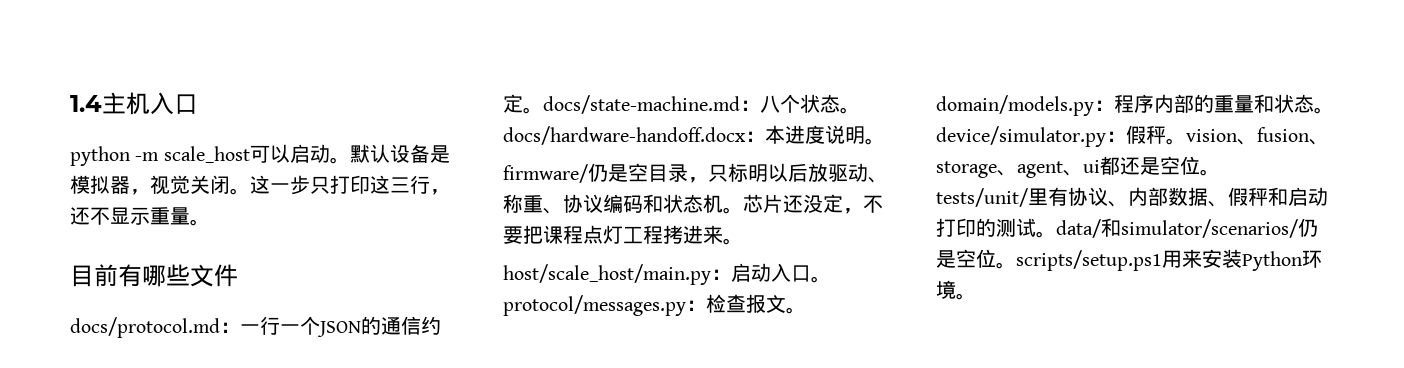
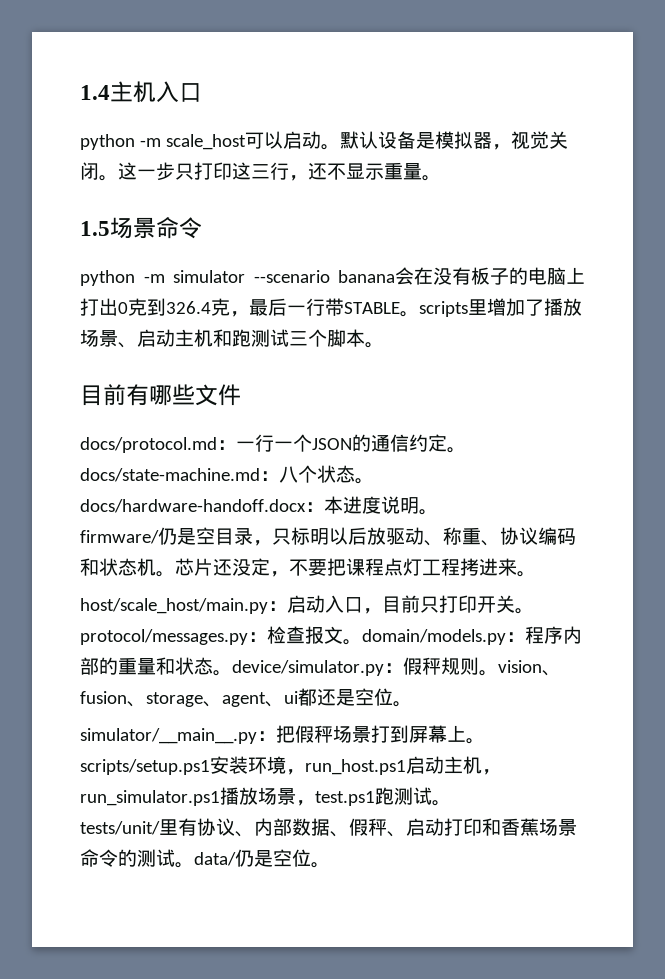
+ 1.5场景命令
+ python -m simulator --scenario banana会在没有板子的电脑上打出0克到326.4克，最后一行带STABLE。scripts里增加了播放场景、启动主机和跑测试三个脚本。
- host/scale_host/main.py：启动入口。protocol/messages.py：检查报文。domain/models.py：程序内部的重量和状态。device/simulator.py：假秤。vision、fusion、storage、agent、ui都还是空位。
+ host/scale_host/main.py：启动入口，目前只打印开关。protocol/messages.py：检查报文。domain/models.py：程序内部的重量和状态。device/simulator.py：假秤规则。vision、fusion、storage、agent、ui都还是空位。
+ simulator/__main__.py：把假秤场景打到屏幕上。scripts/setup.ps1安装环境，run_host.ps1启动主机，run_simulator.ps1播放场景，test.ps1跑测试。
- tests/unit/里有协议、内部数据、假秤和启动打印的测试。data/和simulator/scenarios/仍是空位。scripts/setup.ps1用来安装Python环境。
+ tests/unit/里有协议、内部数据、假秤、启动打印和香蕉场景命令的测试。data/仍是空位。

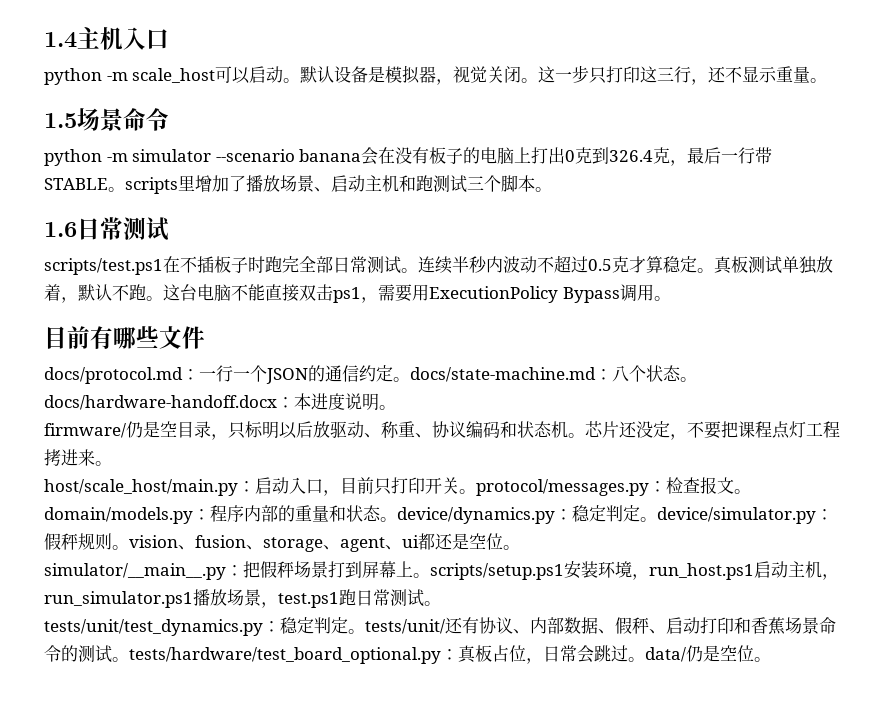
+ 1.6日常测试
+ scripts/test.ps1在不插板子时跑完全部日常测试。连续半秒内波动不超过0.5克才算稳定。真板测试单独放着，默认不跑。这台电脑不能直接双击ps1，需要用ExecutionPolicy Bypass调用。
- host/scale_host/main.py：启动入口，目前只打印开关。protocol/messages.py：检查报文。domain/models.py：程序内部的重量和状态。device/simulator.py：假秤规则。vision、fusion、storage、agent、ui都还是空位。
+ host/scale_host/main.py：启动入口，目前只打印开关。protocol/messages.py：检查报文。domain/models.py：程序内部的重量和状态。device/dynamics.py：稳定判定。device/simulator.py：假秤规则。vision、fusion、storage、agent、ui都还是空位。
- simulator/__main__.py：把假秤场景打到屏幕上。scripts/setup.ps1安装环境，run_host.ps1启动主机，run_simulator.ps1播放场景，test.ps1跑测试。
+ simulator/__main__.py：把假秤场景打到屏幕上。scripts/setup.ps1安装环境，run_host.ps1启动主机，run_simulator.ps1播放场景，test.ps1跑日常测试。
- tests/unit/里有协议、内部数据、假秤、启动打印和香蕉场景命令的测试。data/仍是空位。
+ tests/unit/test_dynamics.py：稳定判定。tests/unit/还有协议、内部数据、假秤、启动打印和香蕉场景命令的测试。tests/hardware/test_board_optional.py：真板占位，日常会跳过。data/仍是空位。

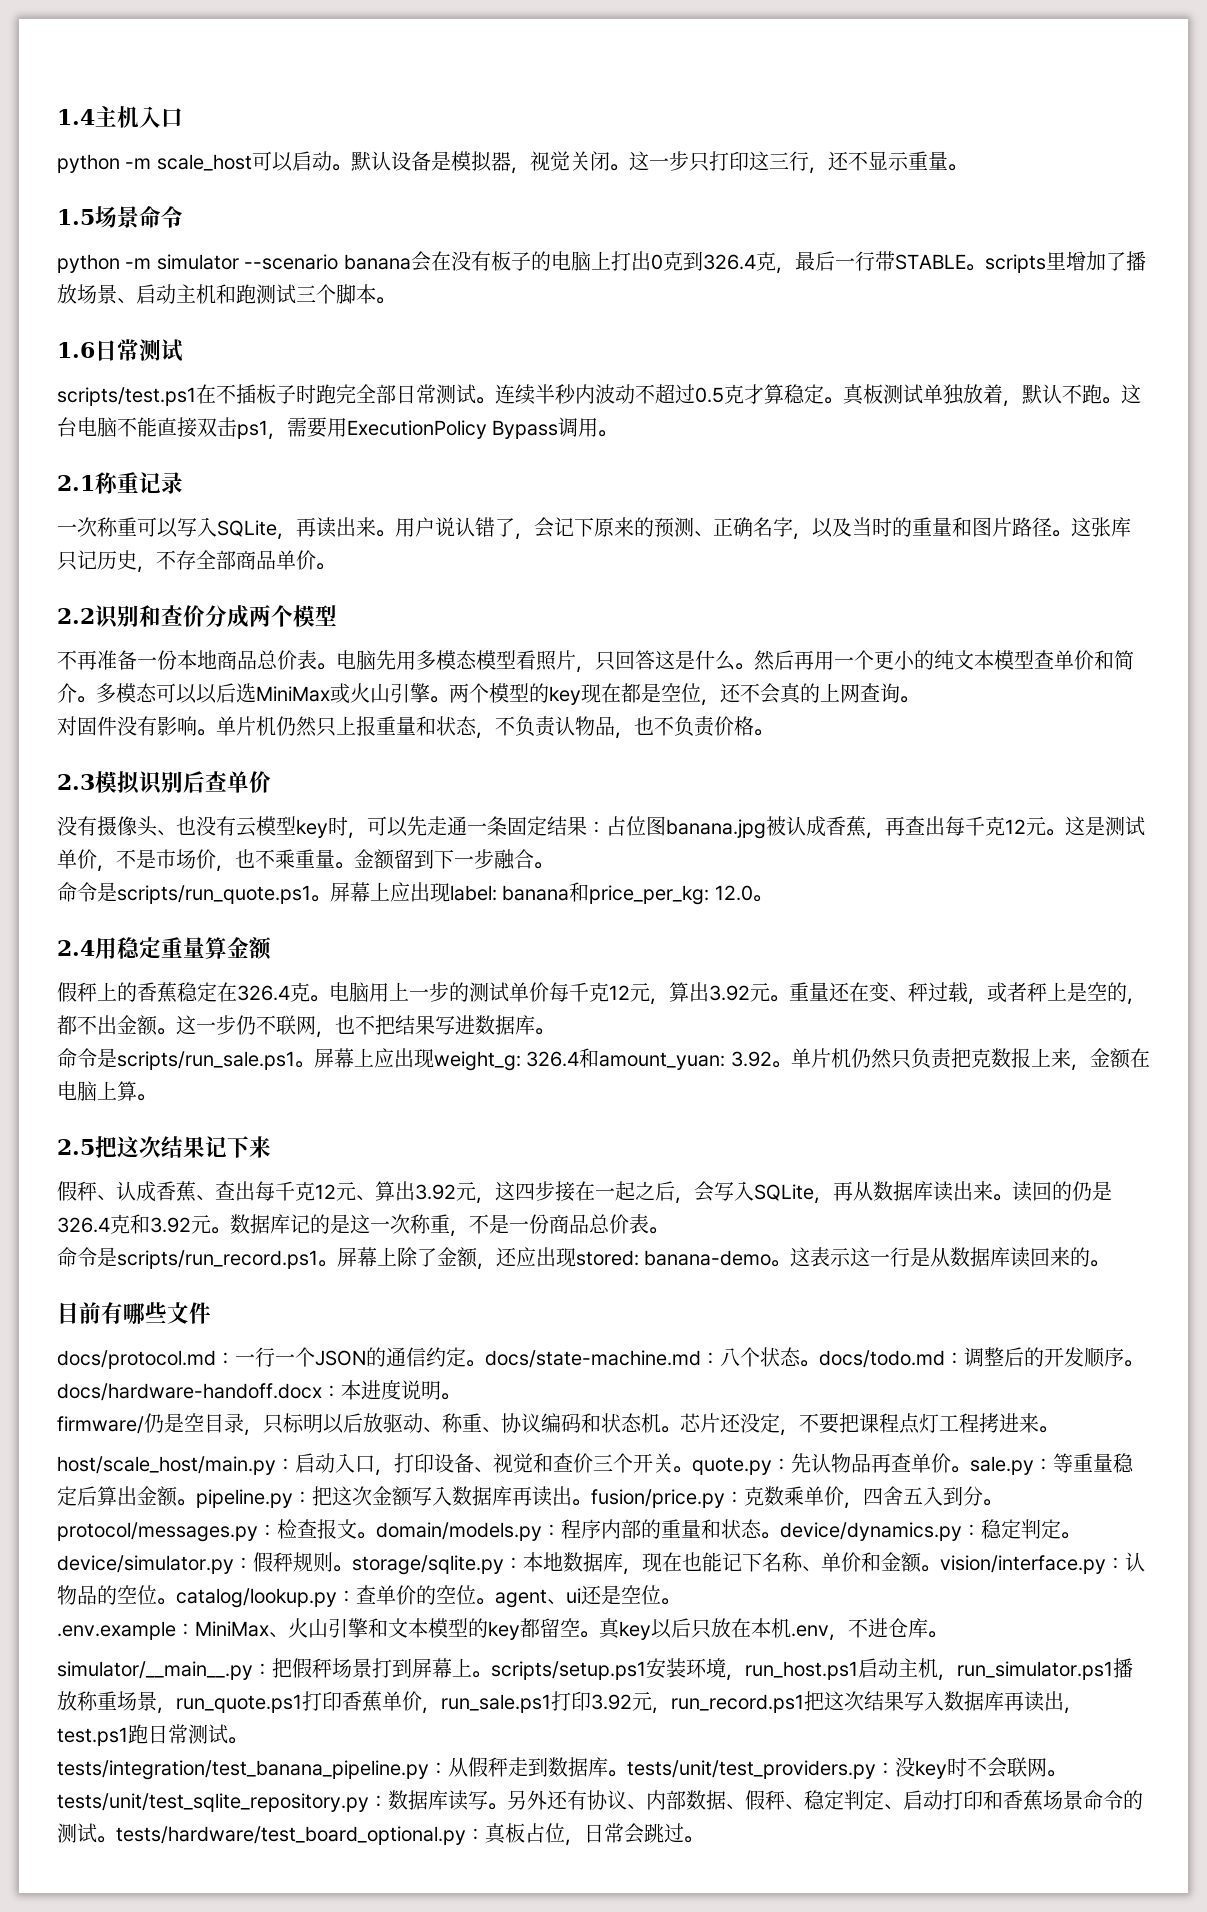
+ 2.1称重记录
+ 一次称重可以写入SQLite，再读出来。用户说认错了，会记下原来的预测、正确名字，以及当时的重量和图片路径。这张库只记历史，不存全部商品单价。
+ 2.2识别和查价分成两个模型
+ 不再准备一份本地商品总价表。电脑先用多模态模型看照片，只回答这是什么。然后再用一个更小的纯文本模型查单价和简介。多模态可以以后选MiniMax或火山引擎。两个模型的key现在都是空位，还不会真的上网查询。
+ 对固件没有影响。单片机仍然只上报重量和状态，不负责认物品，也不负责价格。
+ 2.3模拟识别后查单价
+ 没有摄像头、也没有云模型key时，可以先走通一条固定结果：占位图banana.jpg被认成香蕉，再查出每千克12元。这是测试单价，不是市场价，也不乘重量。金额留到下一步融合。
+ 命令是scripts/run_quote.ps1。屏幕上应出现label: banana和price_per_kg: 12.0。
+ 2.4用稳定重量算金额
+ 假秤上的香蕉稳定在326.4克。电脑用上一步的测试单价每千克12元，算出3.92元。重量还在变、秤过载，或者秤上是空的，都不出金额。这一步仍不联网，也不把结果写进数据库。
+ 命令是scripts/run_sale.ps1。屏幕上应出现weight_g: 326.4和amount_yuan: 3.92。单片机仍然只负责把克数报上来，金额在电脑上算。
+ 2.5把这次结果记下来
+ 假秤、认成香蕉、查出每千克12元、算出3.92元，这四步接在一起之后，会写入SQLite，再从数据库读出来。读回的仍是326.4克和3.92元。数据库记的是这一次称重，不是一份商品总价表。
+ 命令是scripts/run_record.ps1。屏幕上除了金额，还应出现stored: banana-demo。这表示这一行是从数据库读回来的。
- docs/protocol.md：一行一个JSON的通信约定。docs/state-machine.md：八个状态。docs/hardware-handoff.docx：本进度说明。
+ docs/protocol.md：一行一个JSON的通信约定。docs/state-machine.md：八个状态。docs/todo.md：调整后的开发顺序。docs/hardware-handoff.docx：本进度说明。
- host/scale_host/main.py：启动入口，目前只打印开关。protocol/messages.py：检查报文。domain/models.py：程序内部的重量和状态。device/dynamics.py：稳定判定。device/simulator.py：假秤规则。vision、fusion、storage、agent、ui都还是空位。
+ host/scale_host/main.py：启动入口，打印设备、视觉和查价三个开关。quote.py：先认物品再查单价。sale.py：等重量稳定后算出金额。pipeline.py：把这次金额写入数据库再读出。fusion/price.py：克数乘单价，四舍五入到分。protocol/messages.py：检查报文。domain/models.py：程序内部的重量和状态。device/dynamics.py：稳定判定。device/simulator.py：假秤规则。storage/sqlite.py：本地数据库，现在也能记下名称、单价和金额。vision/interface.py：认物品的空位。catalog/lookup.py：查单价的空位。agent、ui还是空位。
+ .env.example：MiniMax、火山引擎和文本模型的key都留空。真key以后只放在本机.env，不进仓库。
- simulator/__main__.py：把假秤场景打到屏幕上。scripts/setup.ps1安装环境，run_host.ps1启动主机，run_simulator.ps1播放场景，test.ps1跑日常测试。
- tests/unit/test_dynamics.py：稳定判定。tests/unit/还有协议、内部数据、假秤、启动打印和香蕉场景命令的测试。tests/hardware/test_board_optional.py：真板占位，日常会跳过。data/仍是空位。
+ simulator/__main__.py：把假秤场景打到屏幕上。scripts/setup.ps1安装环境，run_host.ps1启动主机，run_simulator.ps1播放称重场景，run_quote.ps1打印香蕉单价，run_sale.ps1打印3.92元，run_record.ps1把这次结果写入数据库再读出，test.ps1跑日常测试。
+ tests/integration/test_banana_pipeline.py：从假秤走到数据库。tests/unit/test_providers.py：没key时不会联网。tests/unit/test_sqlite_repository.py：数据库读写。另外还有协议、内部数据、假秤、稳定判定、启动打印和香蕉场景命令的测试。tests/hardware/test_board_optional.py：真板占位，日常会跳过。

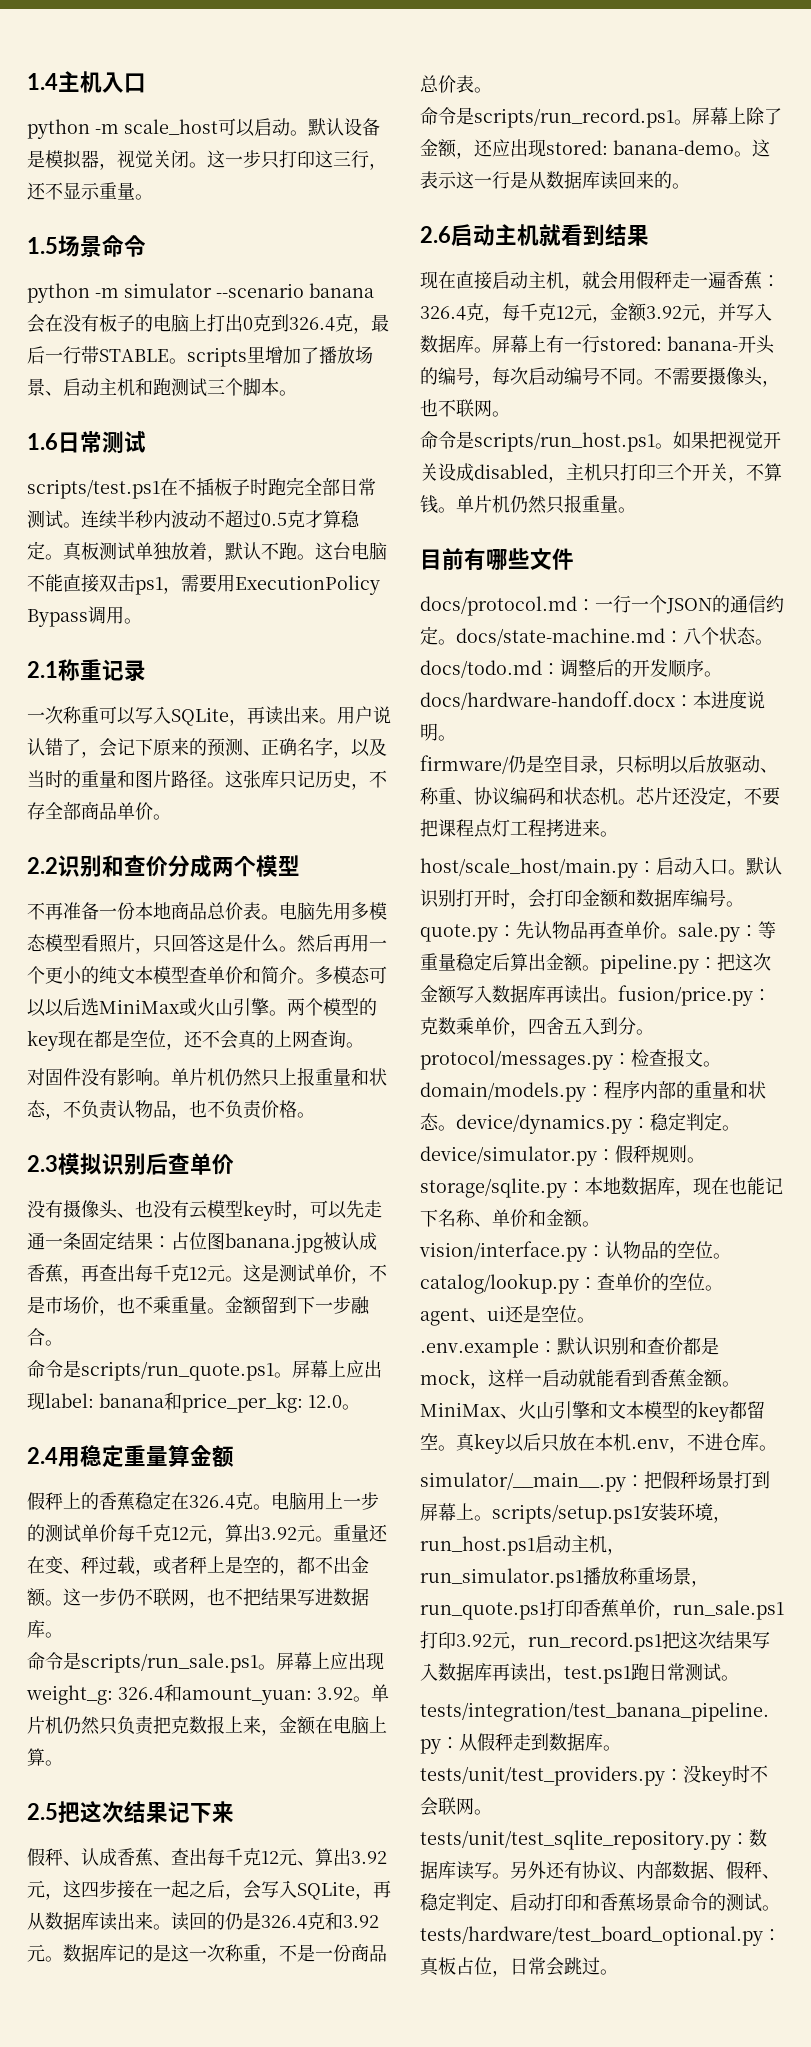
+ 2.6启动主机就看到结果
+ 现在直接启动主机，就会用假秤走一遍香蕉：326.4克，每千克12元，金额3.92元，并写入数据库。屏幕上有一行stored: banana-开头的编号，每次启动编号不同。不需要摄像头，也不联网。
+ 命令是scripts/run_host.ps1。如果把视觉开关设成disabled，主机只打印三个开关，不算钱。单片机仍然只报重量。
- 启动入口，打印设备、视觉和查价三个开关。quote.py：
+ 启动入口。默认识别打开时，会打印金额和数据库编号。quote.py：
- .env.example：MiniMax、火山引擎和文本模型的key都留空。
+ .env.example：默认识别和查价都是mock，这样一启动就能看到香蕉金额。MiniMax、火山引擎和文本模型的key都留空。

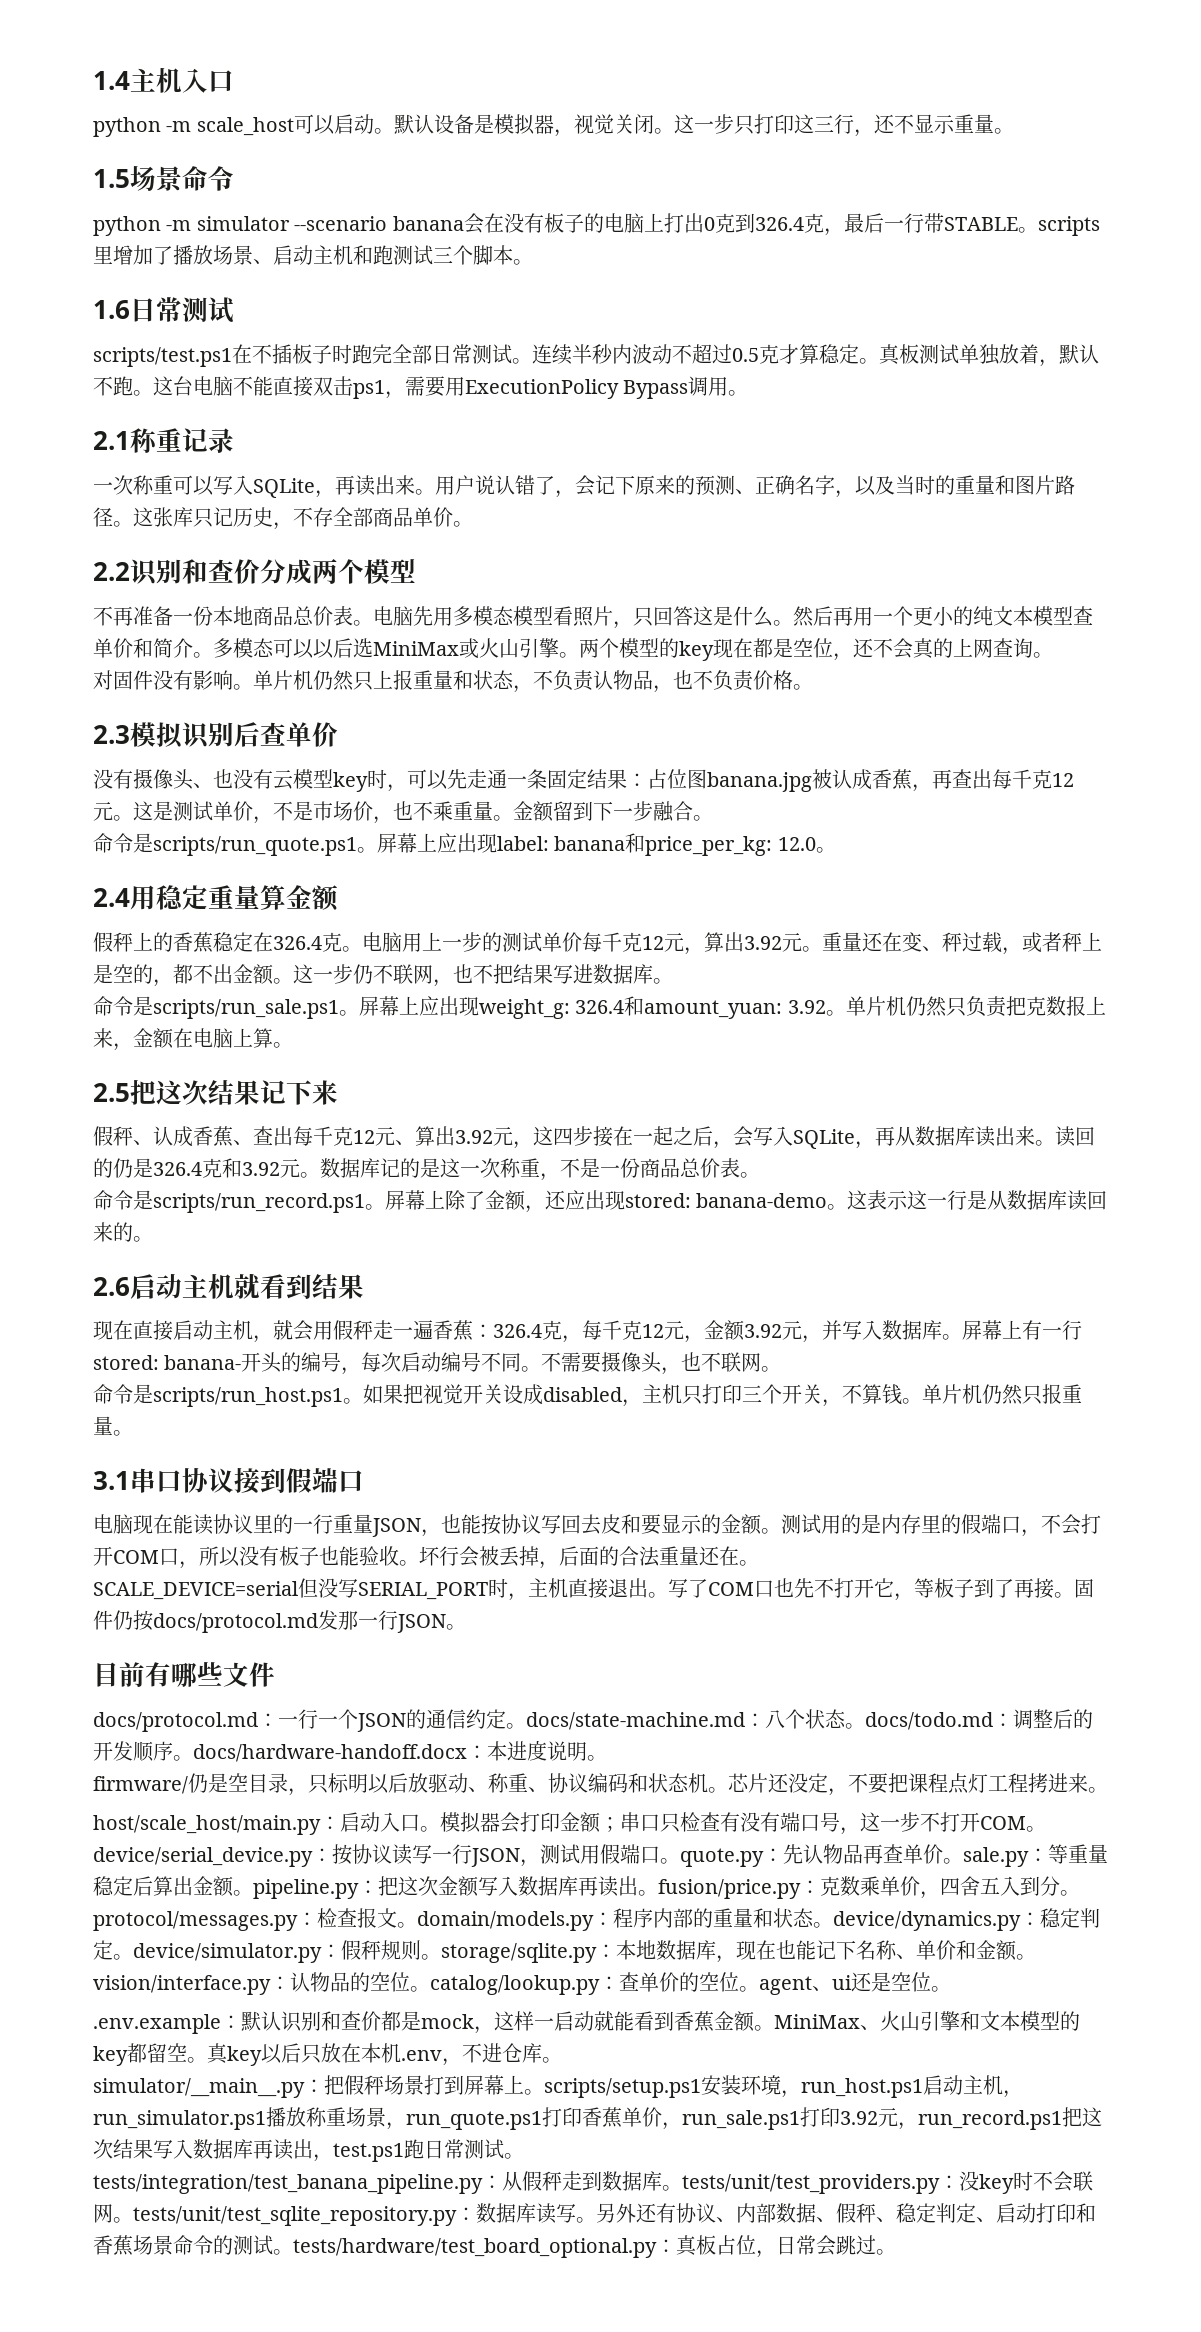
+ 3.1串口协议接到假端口
+ 电脑现在能读协议里的一行重量JSON，也能按协议写回去皮和要显示的金额。测试用的是内存里的假端口，不会打开COM口，所以没有板子也能验收。坏行会被丢掉，后面的合法重量还在。
+ SCALE_DEVICE=serial但没写SERIAL_PORT时，主机直接退出。写了COM口也先不打开它，等板子到了再接。固件仍按docs/protocol.md发那一行JSON。
- 默认识别打开时，会打印金额和数据库编号。quote.py：
+ 模拟器会打印金额；串口只检查有没有端口号，这一步不打开COM。device/serial_device.py：按协议读写一行JSON，测试用假端口。quote.py：

